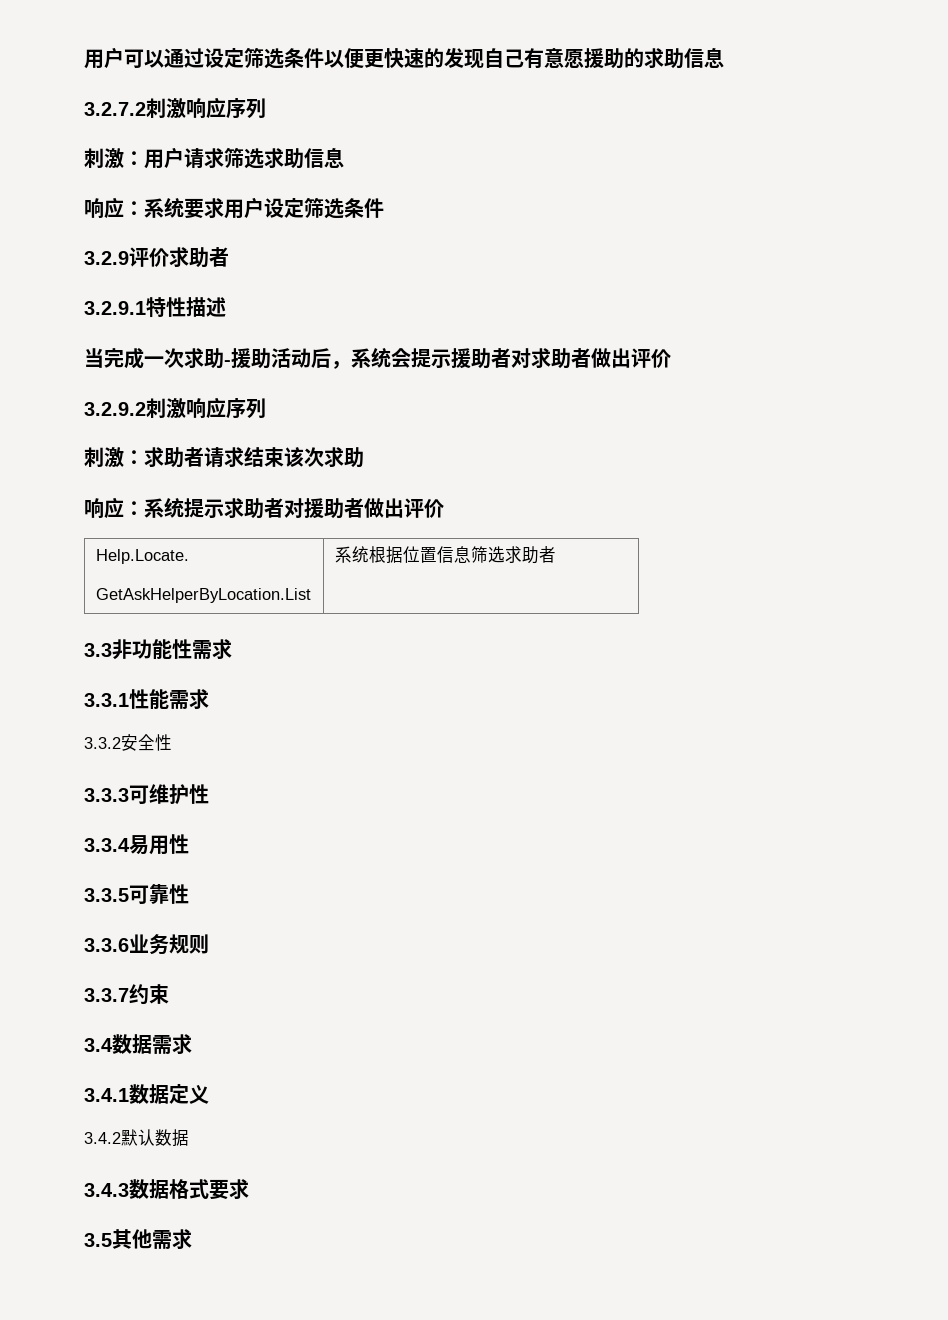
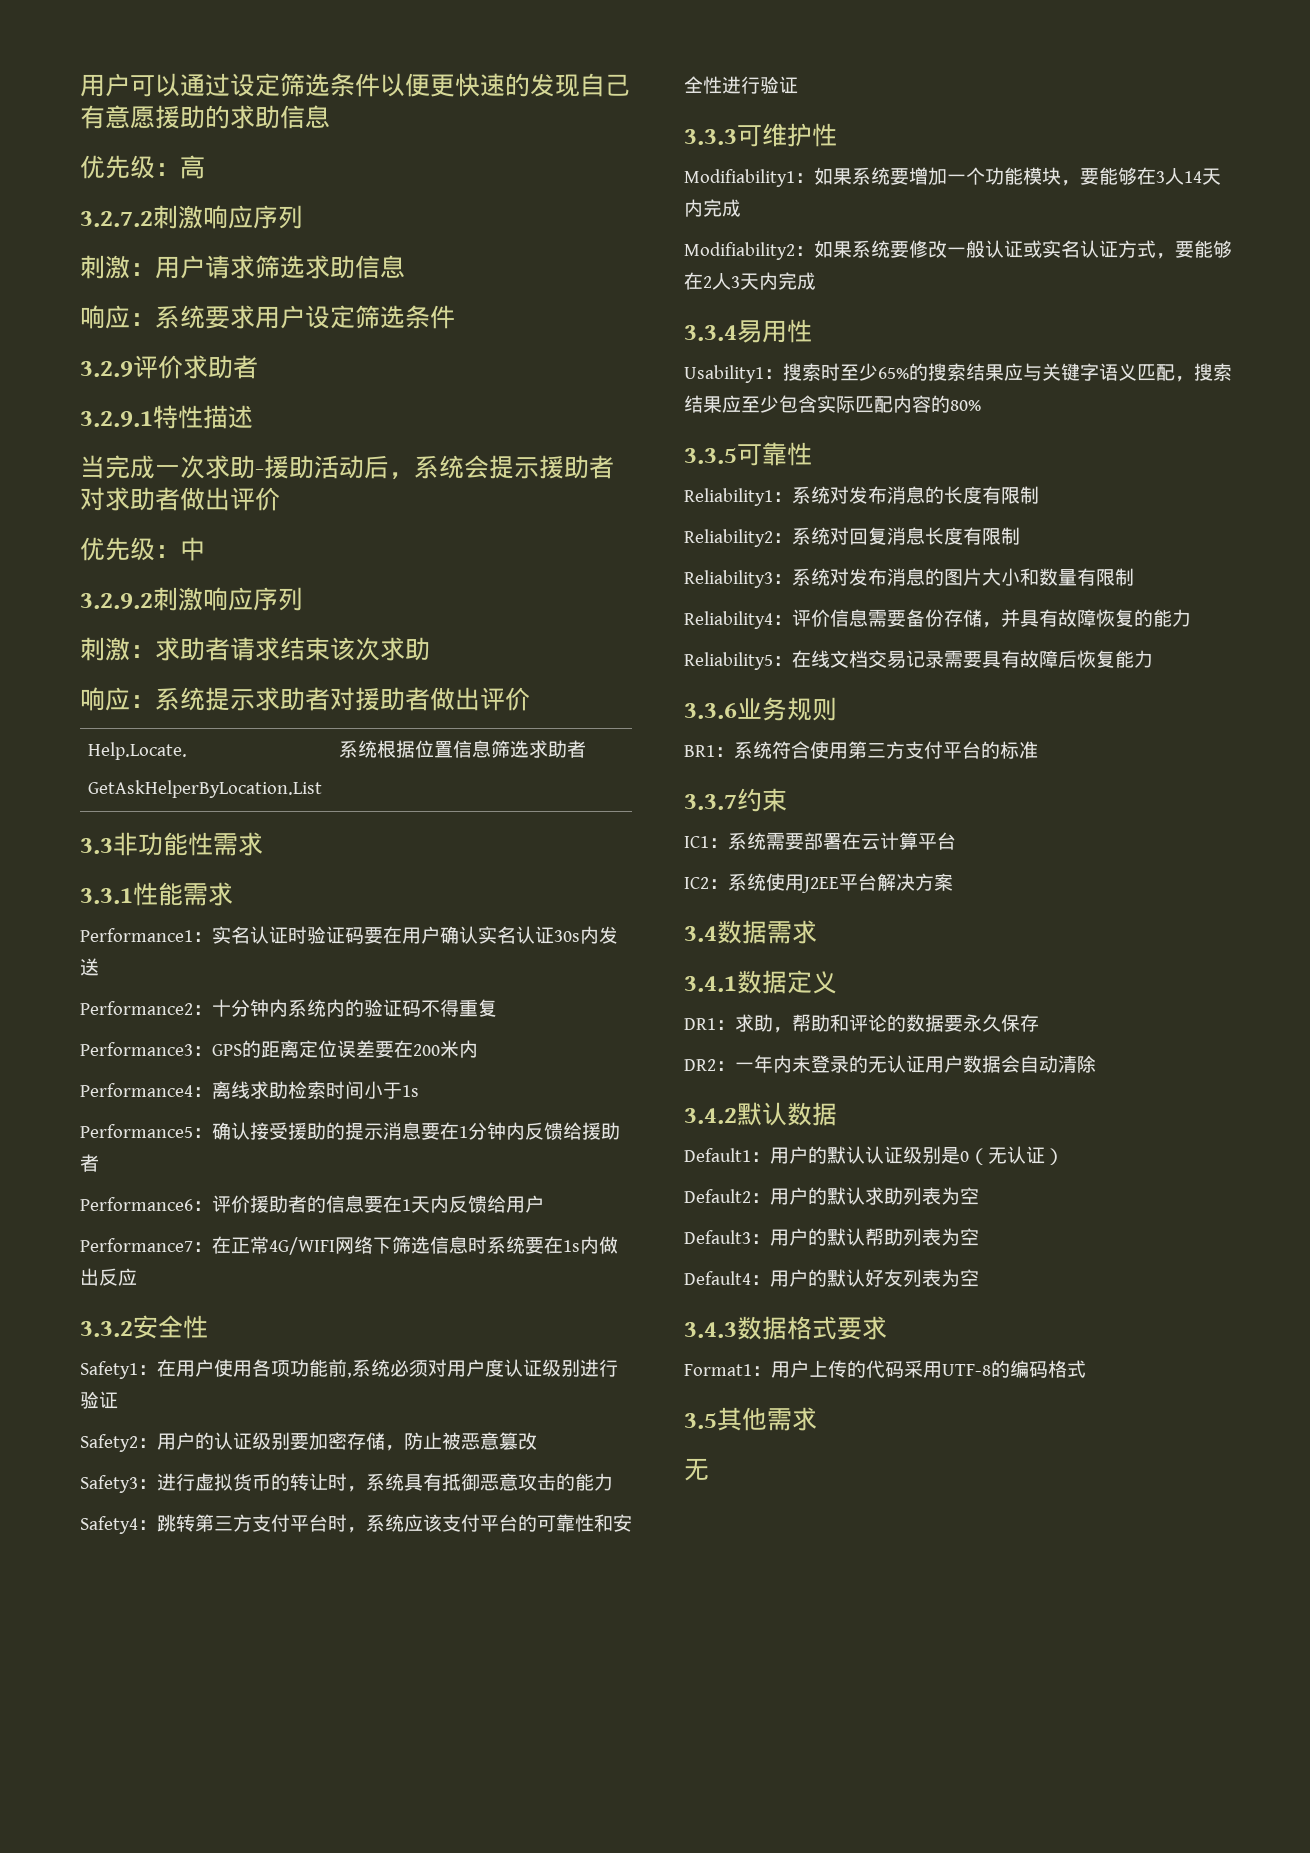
+ 优先级：高
+ 优先级：中
+ Performance1：实名认证时验证码要在用户确认实名认证30s内发送
+ Performance2：十分钟内系统内的验证码不得重复
+ Performance3：GPS的距离定位误差要在200米内
+ Performance4：离线求助检索时间小于1s
+ Performance5：确认接受援助的提示消息要在1分钟内反馈给援助者
+ Performance6：评价援助者的信息要在1天内反馈给用户
+ Performance7：在正常4G/WIFI网络下筛选信息时系统要在1s内做出反应
  3.3.2安全性
+ Safety1：在用户使用各项功能前,系统必须对用户度认证级别进行验证
+ Safety2：用户的认证级别要加密存储，防止被恶意篡改
+ Safety3：进行虚拟货币的转让时，系统具有抵御恶意攻击的能力
+ Safety4：跳转第三方支付平台时，系统应该支付平台的可靠性和安全性进行验证
  3.3.3可维护性
+ Modifiability1：如果系统要增加一个功能模块，要能够在3人14天内完成
+ Modifiability2：如果系统要修改一般认证或实名认证方式，要能够在2人3天内完成
  3.3.4易用性
+ Usability1：搜索时至少65%的搜索结果应与关键字语义匹配，搜索结果应至少包含实际匹配内容的80%
  3.3.5可靠性
+ Reliability1：系统对发布消息的长度有限制
+ Reliability2：系统对回复消息长度有限制
+ Reliability3：系统对发布消息的图片大小和数量有限制
+ Reliability4：评价信息需要备份存储，并具有故障恢复的能力
+ Reliability5：在线文档交易记录需要具有故障后恢复能力
  3.3.6业务规则
+ BR1：系统符合使用第三方支付平台的标准
  3.3.7约束
+ IC1：系统需要部署在云计算平台
+ IC2：系统使用J2EE平台解决方案
+ DR1：求助，帮助和评论的数据要永久保存
+ DR2：一年内未登录的无认证用户数据会自动清除
  3.4.2默认数据
+ Default1：用户的默认认证级别是0（无认证）
+ Default2：用户的默认求助列表为空
+ Default3：用户的默认帮助列表为空
+ Default4：用户的默认好友列表为空
  3.4.3数据格式要求
+ Format1：用户上传的代码采用UTF-8的编码格式
  3.5其他需求
+ 无

